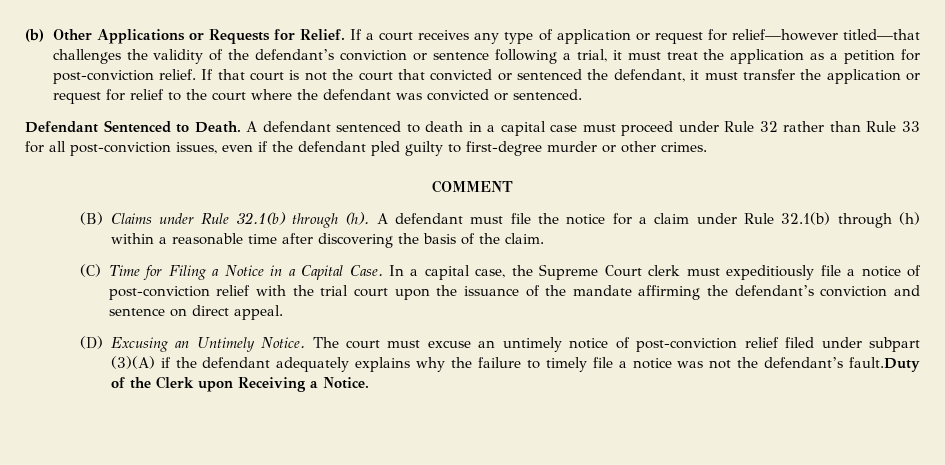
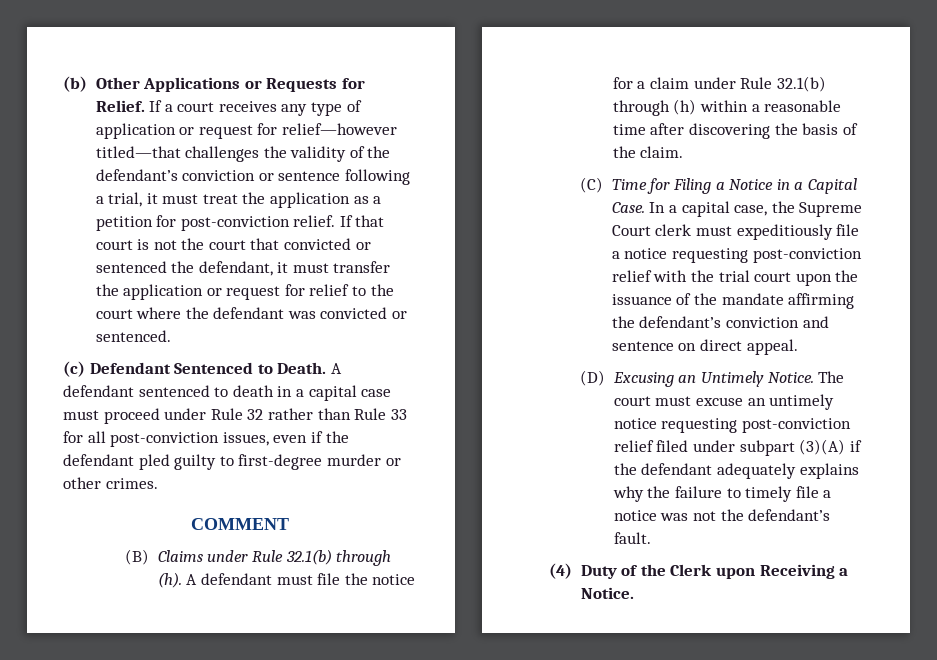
- Defendant Sentenced to Death.
+ (c) Defendant Sentenced to Death.
- In a capital case, the Supreme Court clerk must expeditiously file a notice of post-conviction relief with the trial court upon the issuance of the mandate affirming the defendant’s conviction and sentence on direct appeal.
+ In a capital case, the Supreme Court clerk must expeditiously file a notice requesting post-conviction relief with the trial court upon the issuance of the mandate affirming the defendant’s conviction and sentence on direct appeal.
- The court must excuse an untimely notice of post-conviction relief filed under subpart (3)(A) if the defendant adequately explains why the failure to timely file a notice was not the defendant’s fault.Duty of the Clerk upon Receiving a Notice.
+ The court must excuse an untimely notice requesting post-conviction relief filed under subpart (3)(A) if the defendant adequately explains why the failure to timely file a notice was not the defendant’s fault.
+ (4) Duty of the Clerk upon Receiving a Notice.

